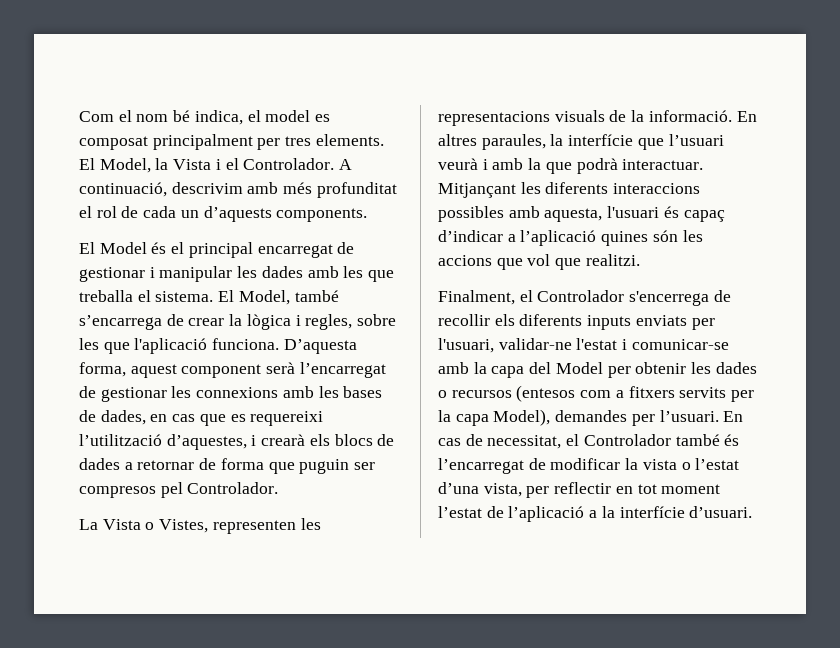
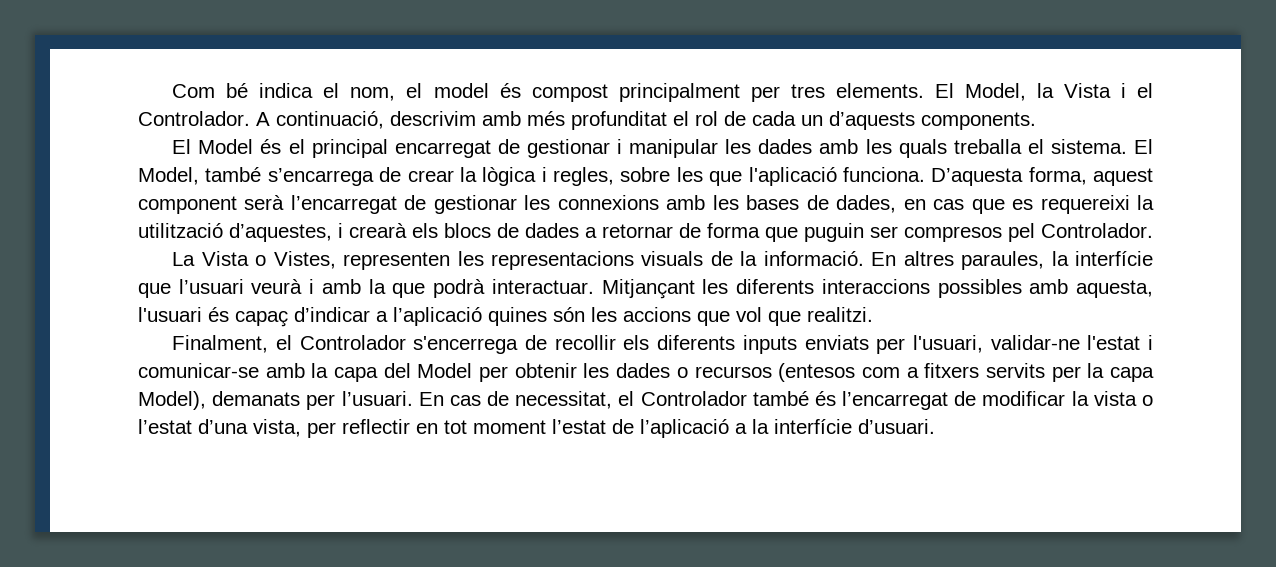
- Com el nom bé indica, el model es composat principalment per tres elements.
+ Com bé indica el nom, el model és compost principalment per tres elements.
- El Model és el principal encarregat de gestionar i manipular les dades amb les que treballa el sistema.
+ El Model és el principal encarregat de gestionar i manipular les dades amb les quals treballa el sistema.
- D’aquesta forma, aquest component serà l’encarregat de gestionar les connexions amb les bases de dades, en cas que es requereixi l’utilització d’aquestes, i crearà els blocs de dades a retornar de forma que puguin ser compresos pel Controlador.
+ D’aquesta forma, aquest component serà l’encarregat de gestionar les connexions amb les bases de dades, en cas que es requereixi la utilització d’aquestes, i crearà els blocs de dades a retornar de forma que puguin ser compresos pel Controlador.
- Finalment, el Controlador s'encerrega de recollir els diferents inputs enviats per l'usuari, validar-ne l'estat i comunicar-se amb la capa del Model per obtenir les dades o recursos (entesos com a fitxers servits per la capa Model), demandes per l’usuari.
+ Finalment, el Controlador s'encerrega de recollir els diferents inputs enviats per l'usuari, validar-ne l'estat i comunicar-se amb la capa del Model per obtenir les dades o recursos (entesos com a fitxers servits per la capa Model), demanats per l’usuari.

